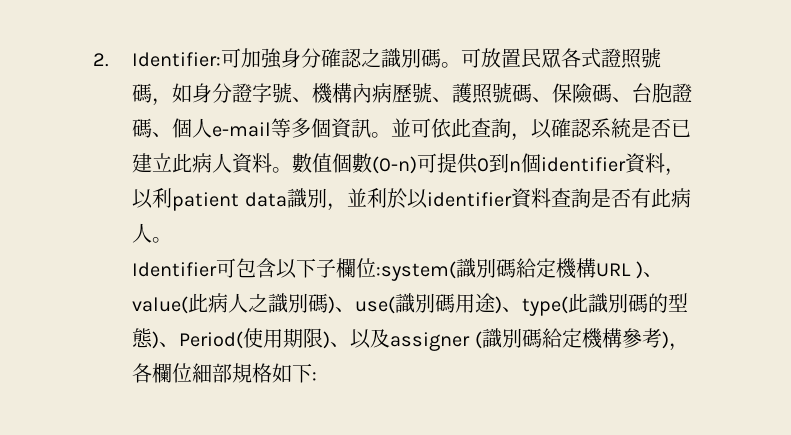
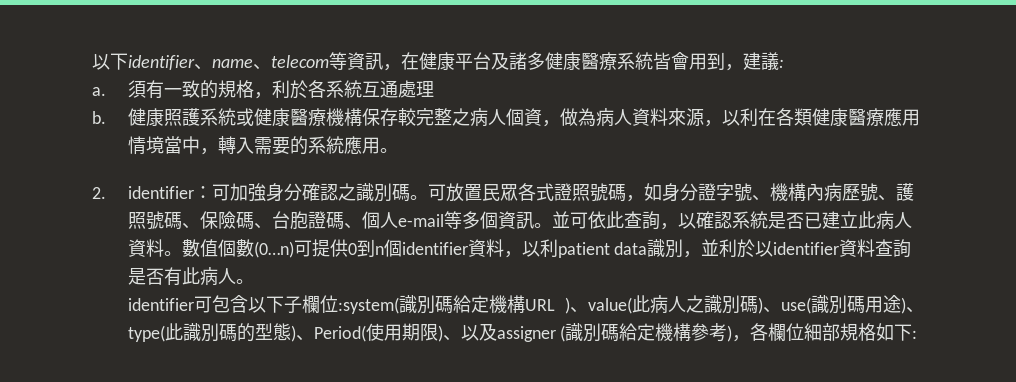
- 2. Identifier:可加強身分確認之識別碼。
+ 以下identifier、name、telecom等資訊，在健康平台及諸多健康醫療系統皆會用到，建議:
+ a.須有一致的規格，利於各系統互通處理
+ b.健康照護系統或健康醫療機構保存較完整之病人個資，做為病人資料來源，以利在各類健康醫療應用情境當中，轉入需要的系統應用。
+ 2. identifier：可加強身分確認之識別碼。
- 數值個數(0-n)可提供0到n個identifier資料，以利patient data識別，並利於以identifier資料查詢是否有此病人。
+ 數值個數(0…n)可提供0到n個identifier資料，以利patient data識別，並利於以identifier資料查詢是否有此病人。
- Identifier可包含以下子欄位:system(識別碼給定機構URL )、value(此病人之識別碼)、use(識別碼用途)、type(此識別碼的型態)、Period(使用期限)、以及assigner (識別碼給定機構參考)，各欄位細部規格如下:
+ identifier可包含以下子欄位:system(識別碼給定機構URL )、value(此病人之識別碼)、use(識別碼用途)、type(此識別碼的型態)、Period(使用期限)、以及assigner (識別碼給定機構參考)，各欄位細部規格如下:

